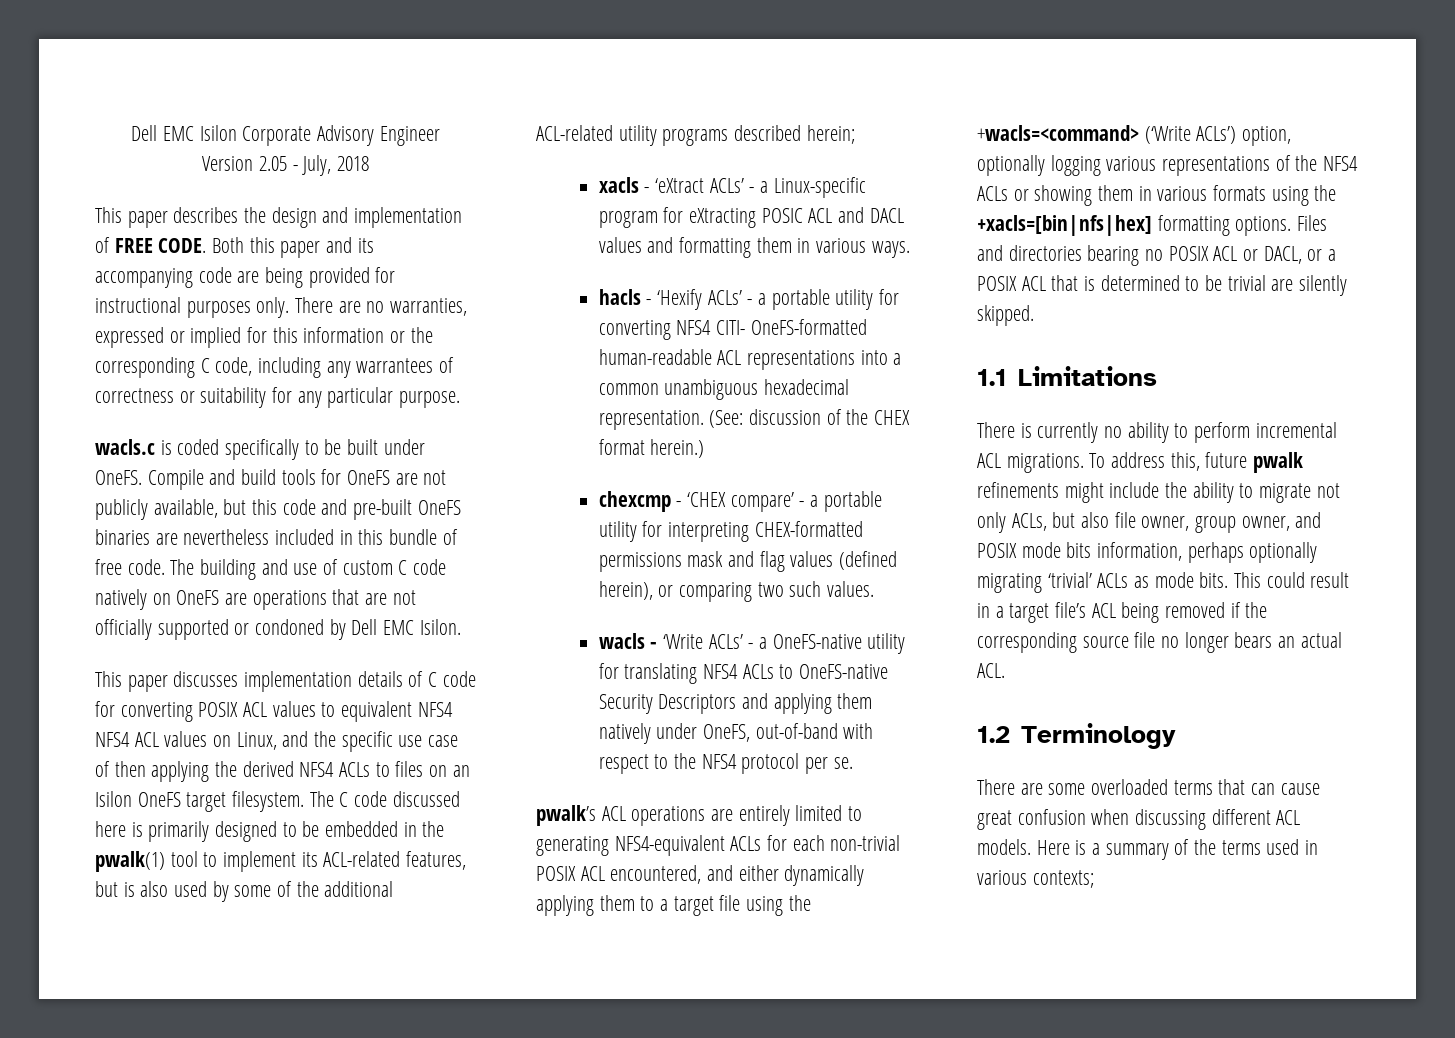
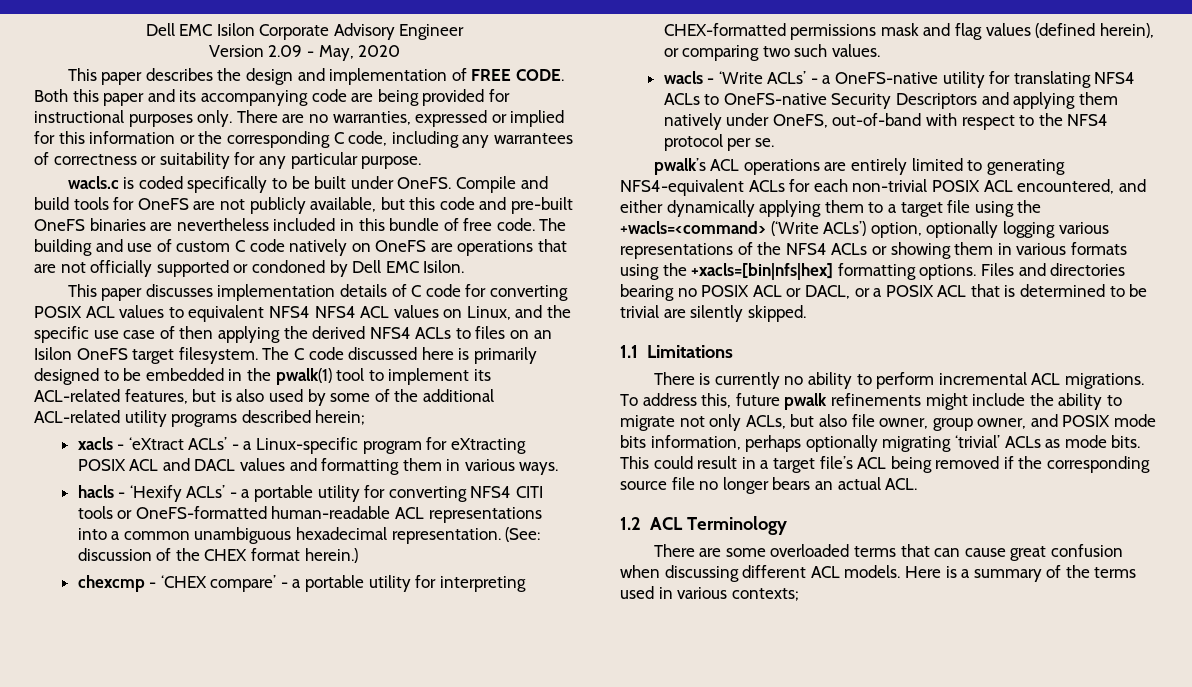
- Version 2.05 - July, 2018
+ Version 2.09 - May, 2020
- xacls - ‘eXtract ACLs’ - a Linux-specific program for eXtracting POSIC ACL and DACL values and formatting them in various ways.
+ xacls - ‘eXtract ACLs’ - a Linux-specific program for eXtracting POSIX ACL and DACL values and formatting them in various ways.
- hacls - ‘Hexify ACLs’ - a portable utility for converting NFS4 CITI- OneFS-formatted human-readable ACL representations into a common unambiguous hexadecimal representation.
+ hacls - ‘Hexify ACLs’ - a portable utility for converting NFS4 CITI tools or OneFS-formatted human-readable ACL representations into a common unambiguous hexadecimal representation.
- 1.2 Terminology
+ 1.2 ACL Terminology

